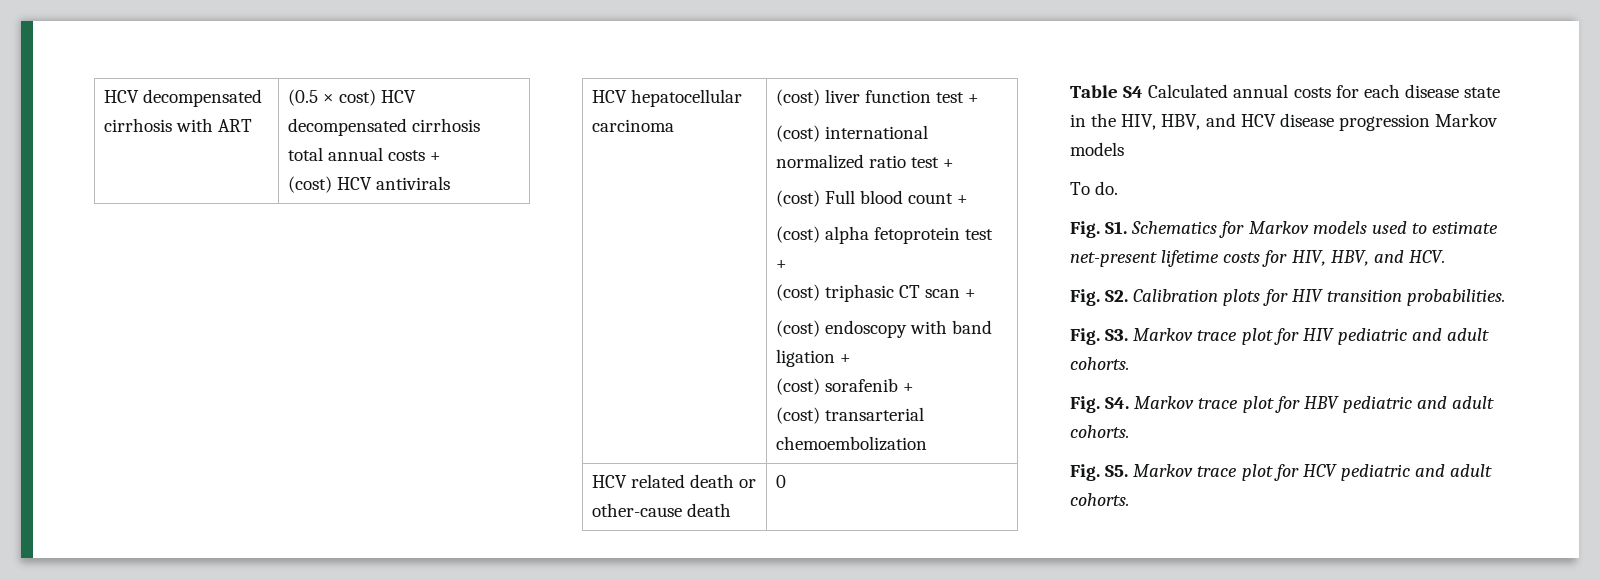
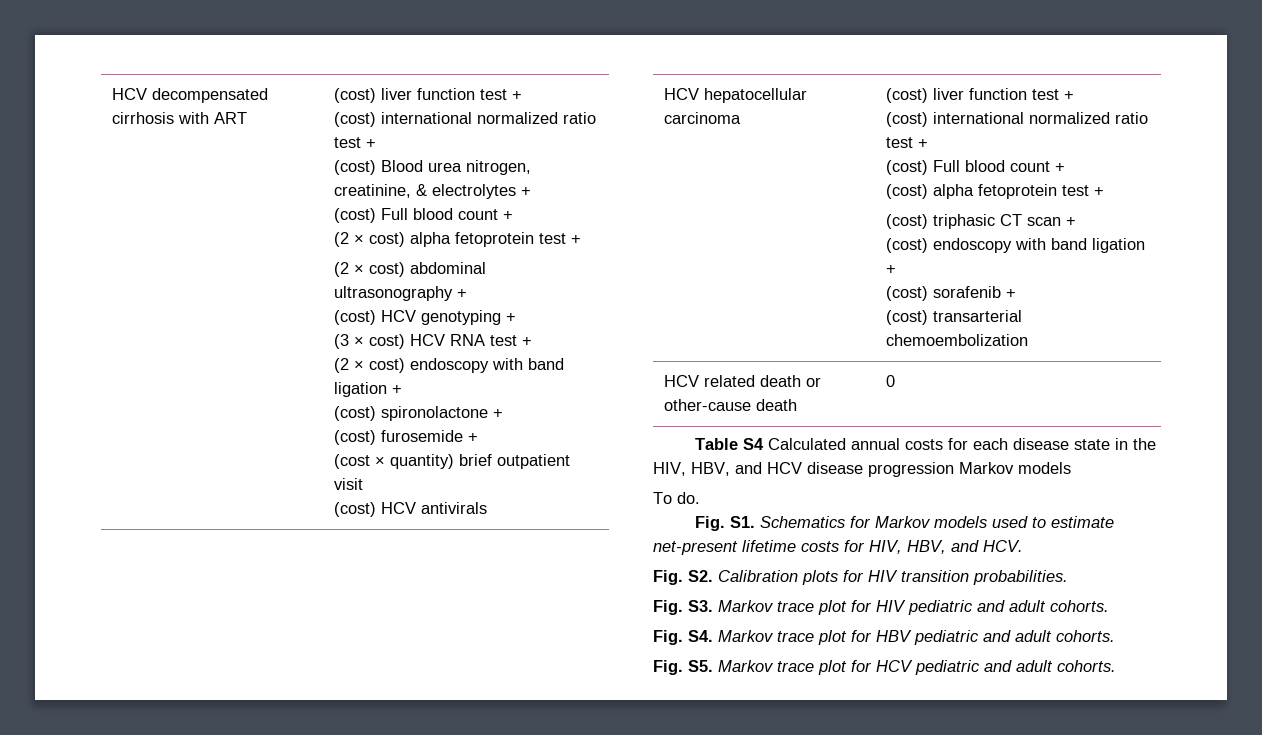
- HCV decompensated cirrhosis with ART | (0.5 × cost) HCV decompensated cirrhosis total annual costs +
+ HCV decompensated cirrhosis with ART | (cost) liver function test +
+ (cost) international normalized ratio test +
+ (cost) Blood urea nitrogen, creatinine, & electrolytes +
+ (cost) Full blood count +
+ (2 × cost) alpha fetoprotein test +
+ (2 × cost) abdominal ultrasonography +
+ (cost) HCV genotyping +
+ (3 × cost) HCV RNA test +
+ (2 × cost) endoscopy with band ligation +
+ (cost) spironolactone +
+ (cost) furosemide +
+ (cost × quantity) brief outpatient visit

